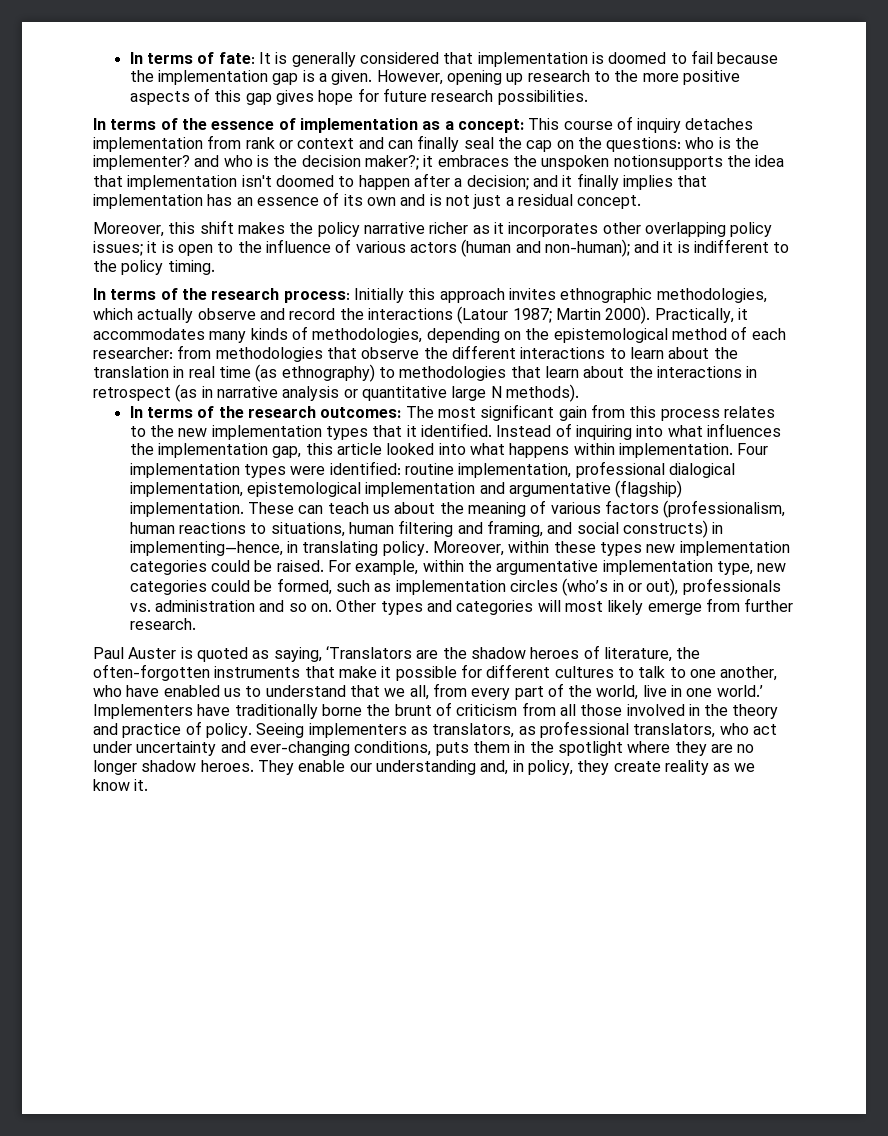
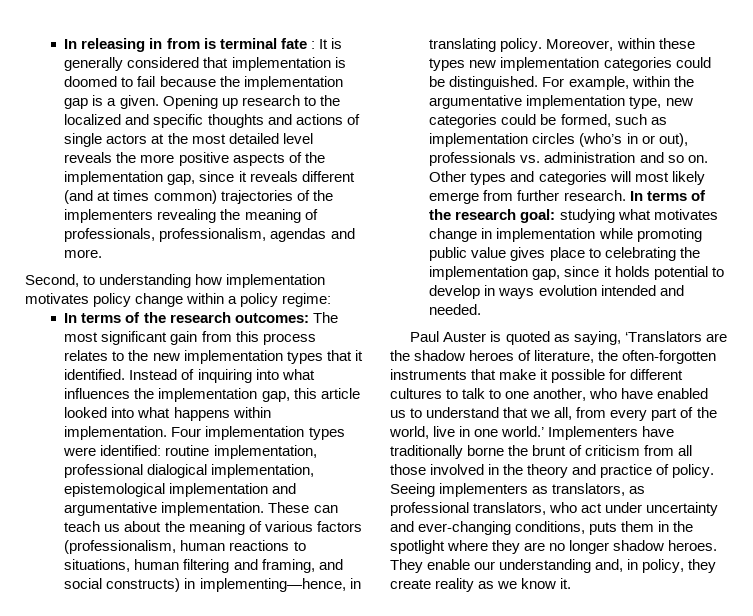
- In terms of fate: It is generally considered that implementation is doomed to fail because the implementation gap is a given.
+ In releasing in from is terminal fate : It is generally considered that implementation is doomed to fail because the implementation gap is a given.
- However, opening up research to the more positive aspects of this gap gives hope for future research possibilities.
- In terms of the essence of implementation as a concept: This course of inquiry detaches implementation from rank or context and can finally seal the cap on the questions: who is the implementer? and who is the decision maker?; it embraces the unspoken notionsupports the idea that implementation isn't doomed to happen after a decision; and it finally implies that implementation has an essence of its own and is not just a residual concept.
- Moreover, this shift makes the policy narrative richer as it incorporates other overlapping policy issues; it is open to the influence of various actors (human and non-human); and it is indifferent to the policy timing.
- In terms of the research process: Initially this approach invites ethnographic methodologies, which actually observe and record the interactions (Latour 1987; Martin 2000). Practically, it accommodates many kinds of methodologies, depending on the epistemological method of each researcher: from methodologies that observe the different interactions to learn about the translation in real time (as ethnography) to methodologies that learn about the interactions in retrospect (as in narrative analysis or quantitative large N methods).
+ Opening up research to the localized and specific thoughts and actions of single actors at the most detailed level reveals the more positive aspects of the implementation gap, since it reveals different (and at times common) trajectories of the implementers revealing the meaning of professionals, professionalism, agendas and more.
+ Second, to understanding how implementation motivates policy change within a policy regime:
- Four implementation types were identified: routine implementation, professional dialogical implementation, epistemological implementation and argumentative (flagship) implementation.
+ Four implementation types were identified: routine implementation, professional dialogical implementation, epistemological implementation and argumentative implementation.
- Moreover, within these types new implementation categories could be raised.
+ Moreover, within these types new implementation categories could be distinguished.
+ In terms of the research goal: studying what motivates change in implementation while promoting public value gives place to celebrating the implementation gap, since it holds potential to develop in ways evolution intended and needed.

